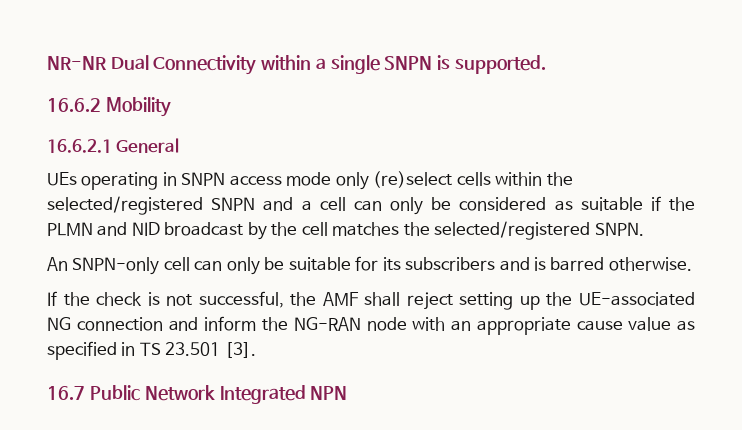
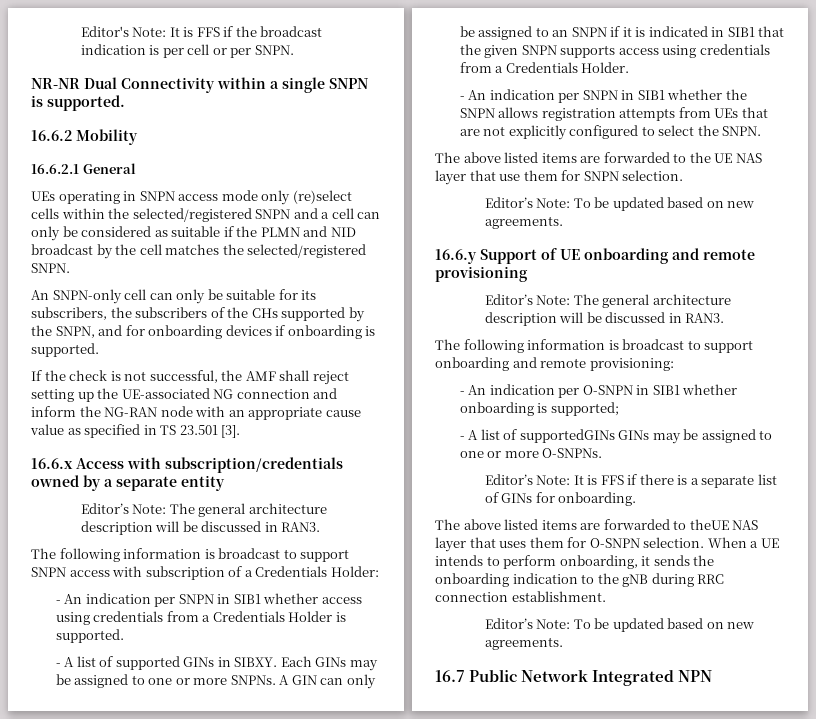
+ Editor's Note: It is FFS if the broadcast indication is per cell or per SNPN.
- An SNPN-only cell can only be suitable for its subscribers and is barred otherwise.
+ An SNPN-only cell can only be suitable for its subscribers, the subscribers of the CHs supported by the SNPN, and for onboarding devices if onboarding is supported.
+ 16.6.x Access with subscription/credentials owned by a separate entity
+ Editor’s Note: The general architecture description will be discussed in RAN3.
+ The following information is broadcast to support SNPN access with subscription of a Credentials Holder:
+ - An indication per SNPN in SIB1 whether access using credentials from a Credentials Holder is supported.
+ - A list of supported GINs in SIBXY. Each GINs may be assigned to one or more SNPNs. A GIN can only be assigned to an SNPN if it is indicated in SIB1 that the given SNPN supports access using credentials from a Credentials Holder.
+ - An indication per SNPN in SIB1 whether the SNPN allows registration attempts from UEs that are not explicitly configured to select the SNPN.
+ The above listed items are forwarded to the UE NAS layer that use them for SNPN selection.
+ Editor’s Note: To be updated based on new agreements.
+ 16.6.y Support of UE onboarding and remote provisioning
+ Editor’s Note: The general architecture description will be discussed in RAN3.
+ The following information is broadcast to support onboarding and remote provisioning:
+ - An indication per O-SNPN in SIB1 whether onboarding is supported;
+ - A list of supportedGINs GINs may be assigned to one or more O-SNPNs.
+ Editor’s Note: It is FFS if there is a separate list of GINs for onboarding.
+ The above listed items are forwarded to theUE NAS layer that uses them for O-SNPN selection. When a UE intends to perform onboarding, it sends the onboarding indication to the gNB during RRC connection establishment.
+ Editor’s Note: To be updated based on new agreements.

